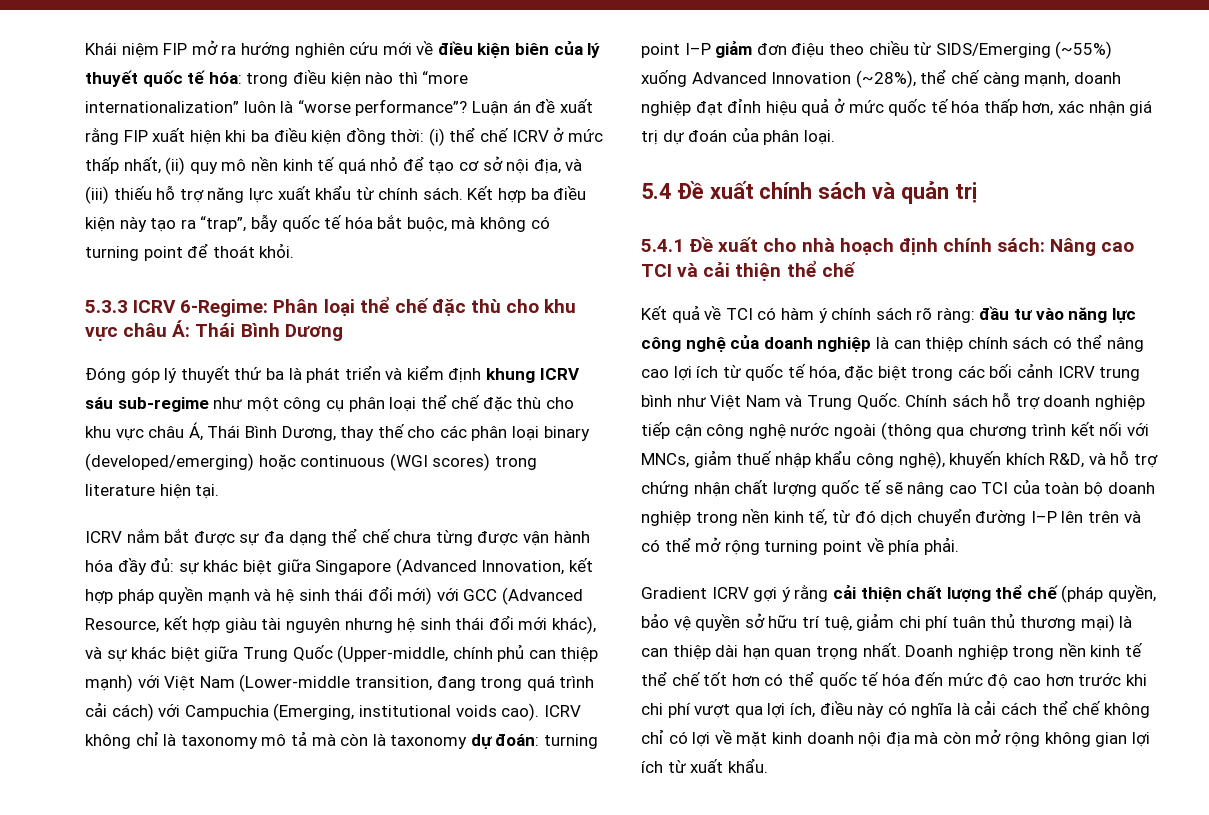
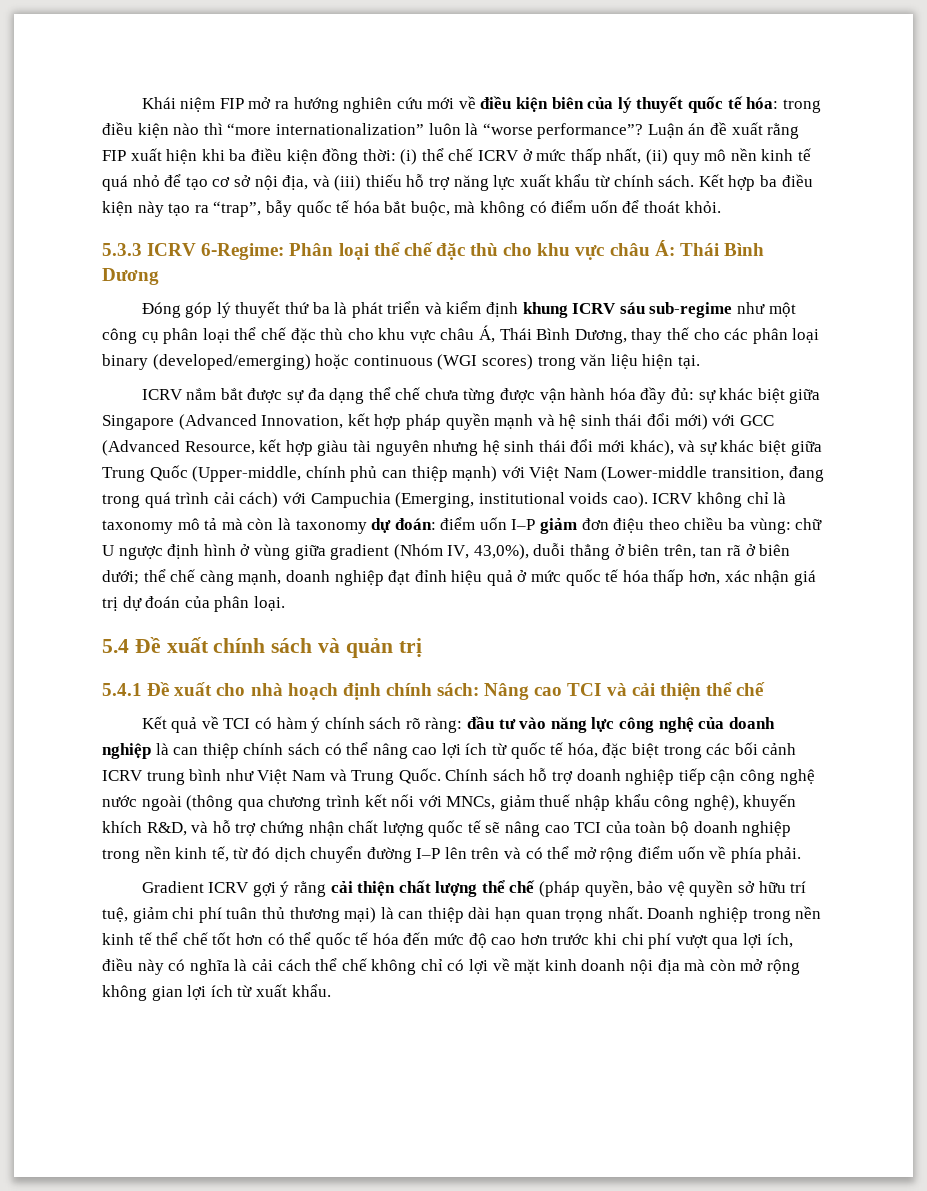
- Kết hợp ba điều kiện này tạo ra “trap”, bẫy quốc tế hóa bắt buộc, mà không có turning point để thoát khỏi.
+ Kết hợp ba điều kiện này tạo ra “trap”, bẫy quốc tế hóa bắt buộc, mà không có điểm uốn để thoát khỏi.
- Đóng góp lý thuyết thứ ba là phát triển và kiểm định khung ICRV sáu sub-regime như một công cụ phân loại thể chế đặc thù cho khu vực châu Á, Thái Bình Dương, thay thế cho các phân loại binary (developed/emerging) hoặc continuous (WGI scores) trong literature hiện tại.
+ Đóng góp lý thuyết thứ ba là phát triển và kiểm định khung ICRV sáu sub-regime như một công cụ phân loại thể chế đặc thù cho khu vực châu Á, Thái Bình Dương, thay thế cho các phân loại binary (developed/emerging) hoặc continuous (WGI scores) trong văn liệu hiện tại.
- ICRV không chỉ là taxonomy mô tả mà còn là taxonomy dự đoán: turning point I–P giảm đơn điệu theo chiều từ SIDS/Emerging (~55%) xuống Advanced Innovation (~28%), thể chế càng mạnh, doanh nghiệp đạt đỉnh hiệu quả ở mức quốc tế hóa thấp hơn, xác nhận giá trị dự đoán của phân loại.
+ ICRV không chỉ là taxonomy mô tả mà còn là taxonomy dự đoán: điểm uốn I–P giảm đơn điệu theo chiều ba vùng: chữ U ngược định hình ở vùng giữa gradient (Nhóm IV, 43,0%), duỗi thẳng ở biên trên, tan rã ở biên dưới; thể chế càng mạnh, doanh nghiệp đạt đỉnh hiệu quả ở mức quốc tế hóa thấp hơn, xác nhận giá trị dự đoán của phân loại.
- Chính sách hỗ trợ doanh nghiệp tiếp cận công nghệ nước ngoài (thông qua chương trình kết nối với MNCs, giảm thuế nhập khẩu công nghệ), khuyến khích R&D, và hỗ trợ chứng nhận chất lượng quốc tế sẽ nâng cao TCI của toàn bộ doanh nghiệp trong nền kinh tế, từ đó dịch chuyển đường I–P lên trên và có thể mở rộng turning point về phía phải.
+ Chính sách hỗ trợ doanh nghiệp tiếp cận công nghệ nước ngoài (thông qua chương trình kết nối với MNCs, giảm thuế nhập khẩu công nghệ), khuyến khích R&D, và hỗ trợ chứng nhận chất lượng quốc tế sẽ nâng cao TCI của toàn bộ doanh nghiệp trong nền kinh tế, từ đó dịch chuyển đường I–P lên trên và có thể mở rộng điểm uốn về phía phải.

